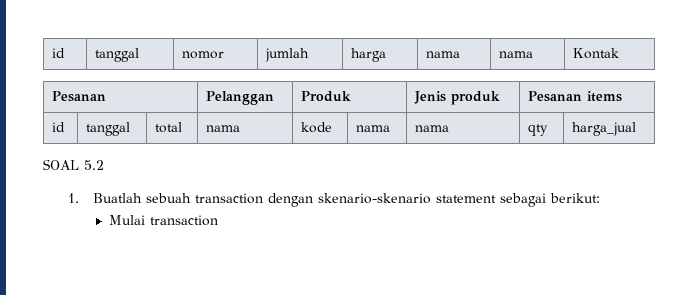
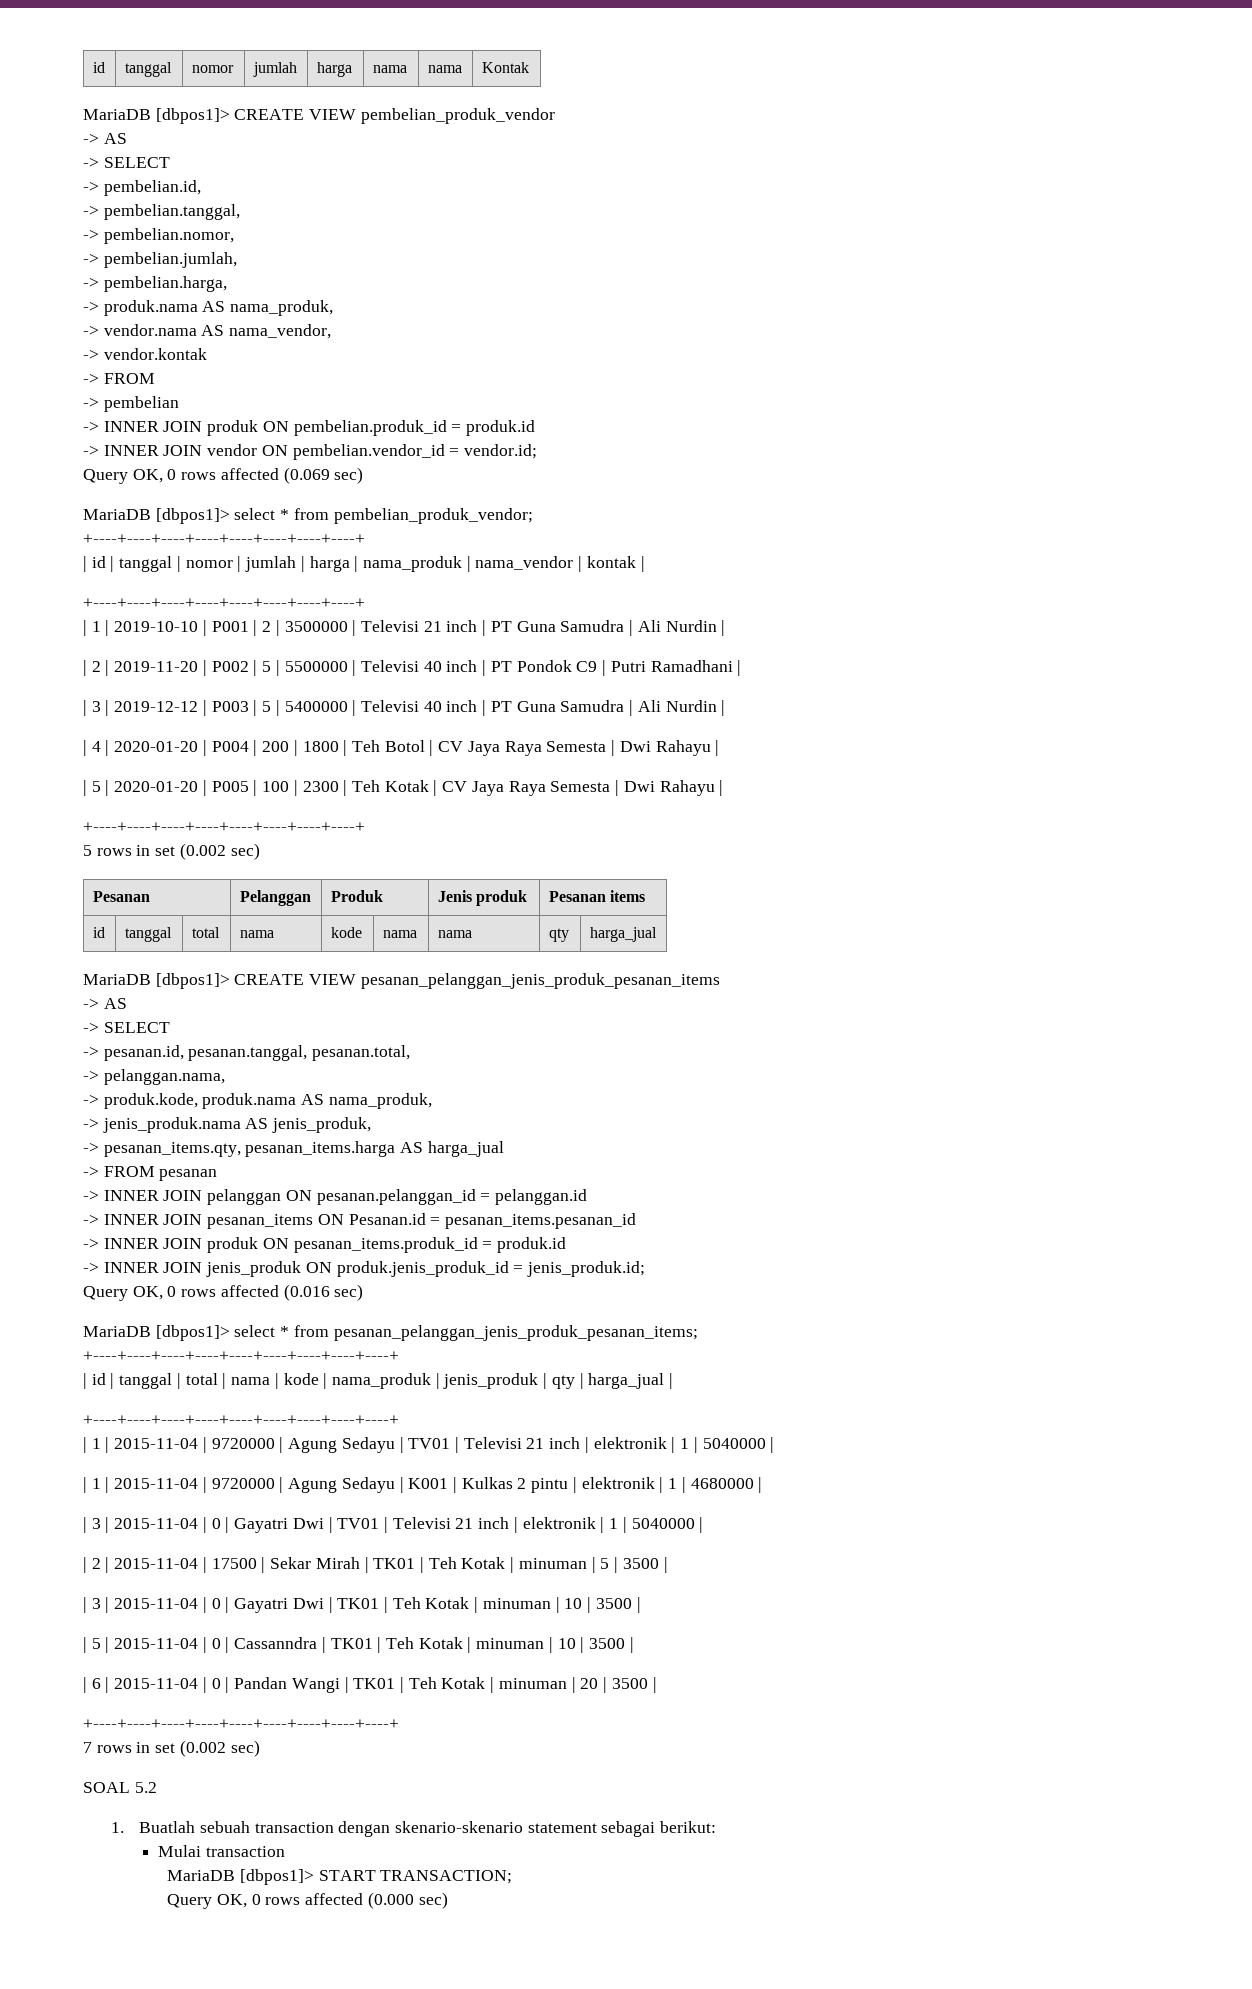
+ MariaDB [dbpos1]> CREATE VIEW pembelian_produk_vendor
+ -> AS
+ -> SELECT
+ -> pembelian.id,
+ -> pembelian.tanggal,
+ -> pembelian.nomor,
+ -> pembelian.jumlah,
+ -> pembelian.harga,
+ -> produk.nama AS nama_produk,
+ -> vendor.nama AS nama_vendor,
+ -> vendor.kontak
+ -> FROM
+ -> pembelian
+ -> INNER JOIN produk ON pembelian.produk_id = produk.id
+ -> INNER JOIN vendor ON pembelian.vendor_id = vendor.id;
+ Query OK, 0 rows affected (0.069 sec)
+ MariaDB [dbpos1]> select * from pembelian_produk_vendor;
+ +----+----+----+----+----+----+----+----+
+ | id | tanggal | nomor | jumlah | harga | nama_produk | nama_vendor | kontak |
+ +----+----+----+----+----+----+----+----+
+ | 1 | 2019-10-10 | P001 | 2 | 3500000 | Televisi 21 inch | PT Guna Samudra | Ali Nurdin |
+ | 2 | 2019-11-20 | P002 | 5 | 5500000 | Televisi 40 inch | PT Pondok C9 | Putri Ramadhani |
+ | 3 | 2019-12-12 | P003 | 5 | 5400000 | Televisi 40 inch | PT Guna Samudra | Ali Nurdin |
+ | 4 | 2020-01-20 | P004 | 200 | 1800 | Teh Botol | CV Jaya Raya Semesta | Dwi Rahayu |
+ | 5 | 2020-01-20 | P005 | 100 | 2300 | Teh Kotak | CV Jaya Raya Semesta | Dwi Rahayu |
+ +----+----+----+----+----+----+----+----+
+ 5 rows in set (0.002 sec)
+ MariaDB [dbpos1]> CREATE VIEW pesanan_pelanggan_jenis_produk_pesanan_items
+ -> AS
+ -> SELECT
+ -> pesanan.id, pesanan.tanggal, pesanan.total,
+ -> pelanggan.nama,
+ -> produk.kode, produk.nama AS nama_produk,
+ -> jenis_produk.nama AS jenis_produk,
+ -> pesanan_items.qty, pesanan_items.harga AS harga_jual
+ -> FROM pesanan
+ -> INNER JOIN pelanggan ON pesanan.pelanggan_id = pelanggan.id
+ -> INNER JOIN pesanan_items ON Pesanan.id = pesanan_items.pesanan_id
+ -> INNER JOIN produk ON pesanan_items.produk_id = produk.id
+ -> INNER JOIN jenis_produk ON produk.jenis_produk_id = jenis_produk.id;
+ Query OK, 0 rows affected (0.016 sec)
+ MariaDB [dbpos1]> select * from pesanan_pelanggan_jenis_produk_pesanan_items;
+ +----+----+----+----+----+----+----+----+----+
+ | id | tanggal | total | nama | kode | nama_produk | jenis_produk | qty | harga_jual |
+ +----+----+----+----+----+----+----+----+----+
+ | 1 | 2015-11-04 | 9720000 | Agung Sedayu | TV01 | Televisi 21 inch | elektronik | 1 | 5040000 |
+ | 1 | 2015-11-04 | 9720000 | Agung Sedayu | K001 | Kulkas 2 pintu | elektronik | 1 | 4680000 |
+ | 3 | 2015-11-04 | 0 | Gayatri Dwi | TV01 | Televisi 21 inch | elektronik | 1 | 5040000 |
+ | 2 | 2015-11-04 | 17500 | Sekar Mirah | TK01 | Teh Kotak | minuman | 5 | 3500 |
+ | 3 | 2015-11-04 | 0 | Gayatri Dwi | TK01 | Teh Kotak | minuman | 10 | 3500 |
+ | 5 | 2015-11-04 | 0 | Cassanndra | TK01 | Teh Kotak | minuman | 10 | 3500 |
+ | 6 | 2015-11-04 | 0 | Pandan Wangi | TK01 | Teh Kotak | minuman | 20 | 3500 |
+ +----+----+----+----+----+----+----+----+----+
+ 7 rows in set (0.002 sec)
+ MariaDB [dbpos1]> START TRANSACTION;
+ Query OK, 0 rows affected (0.000 sec)

